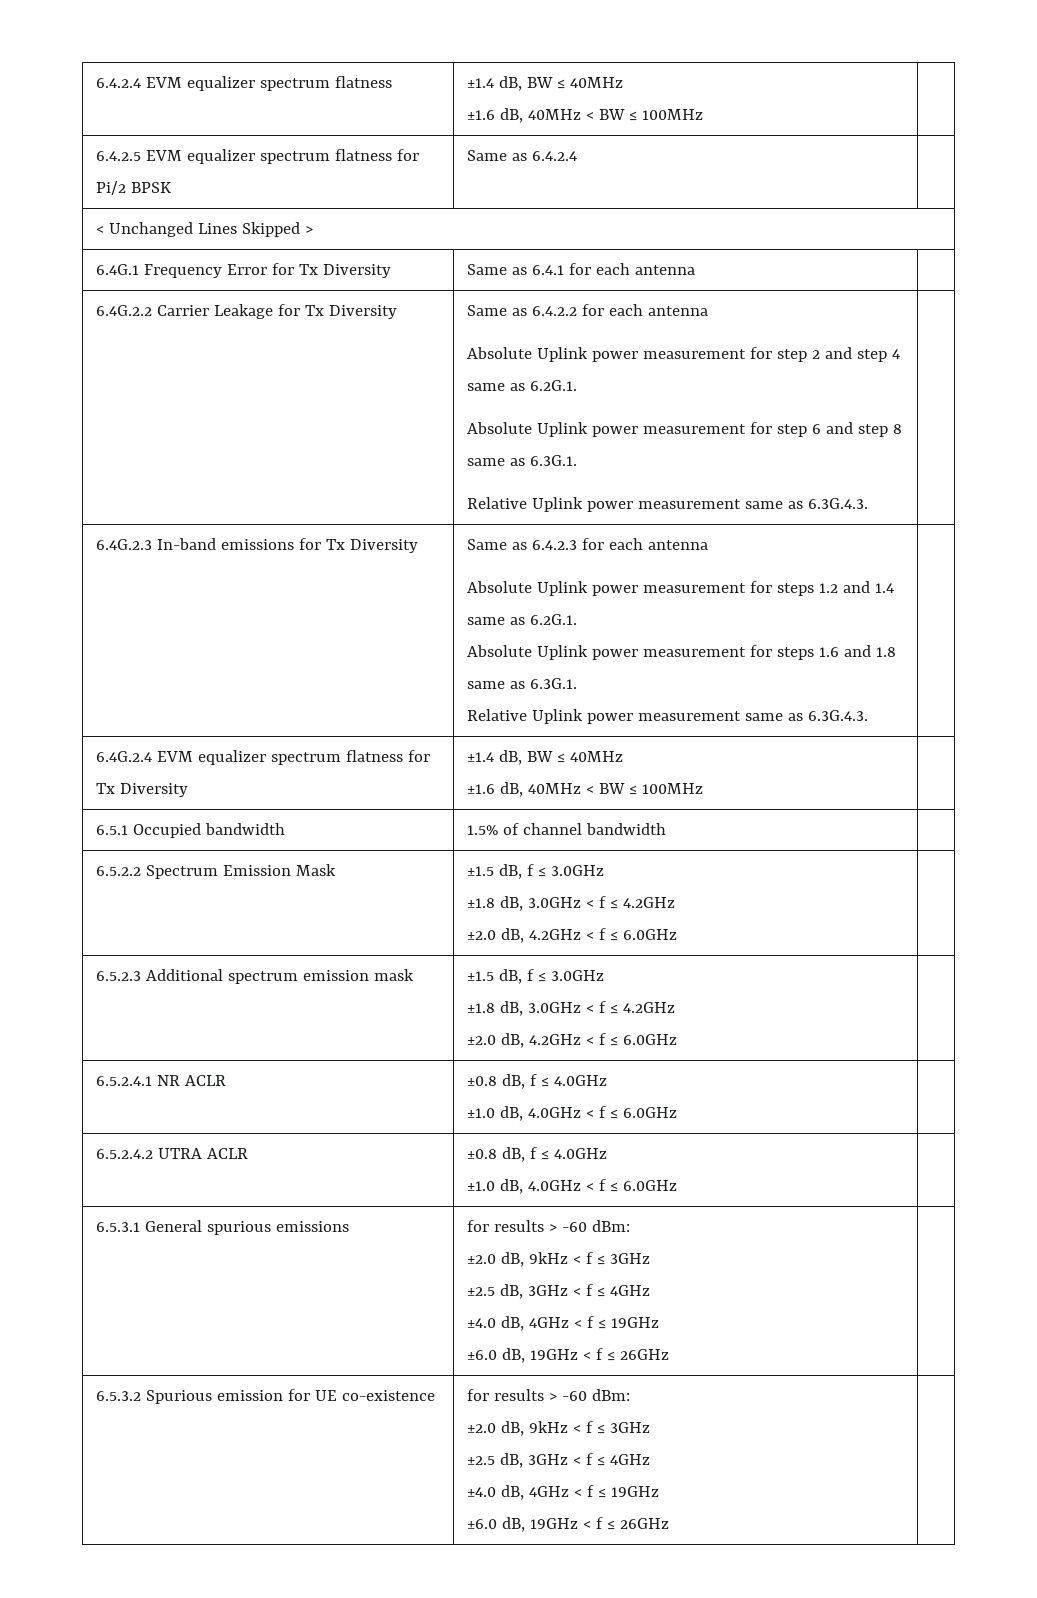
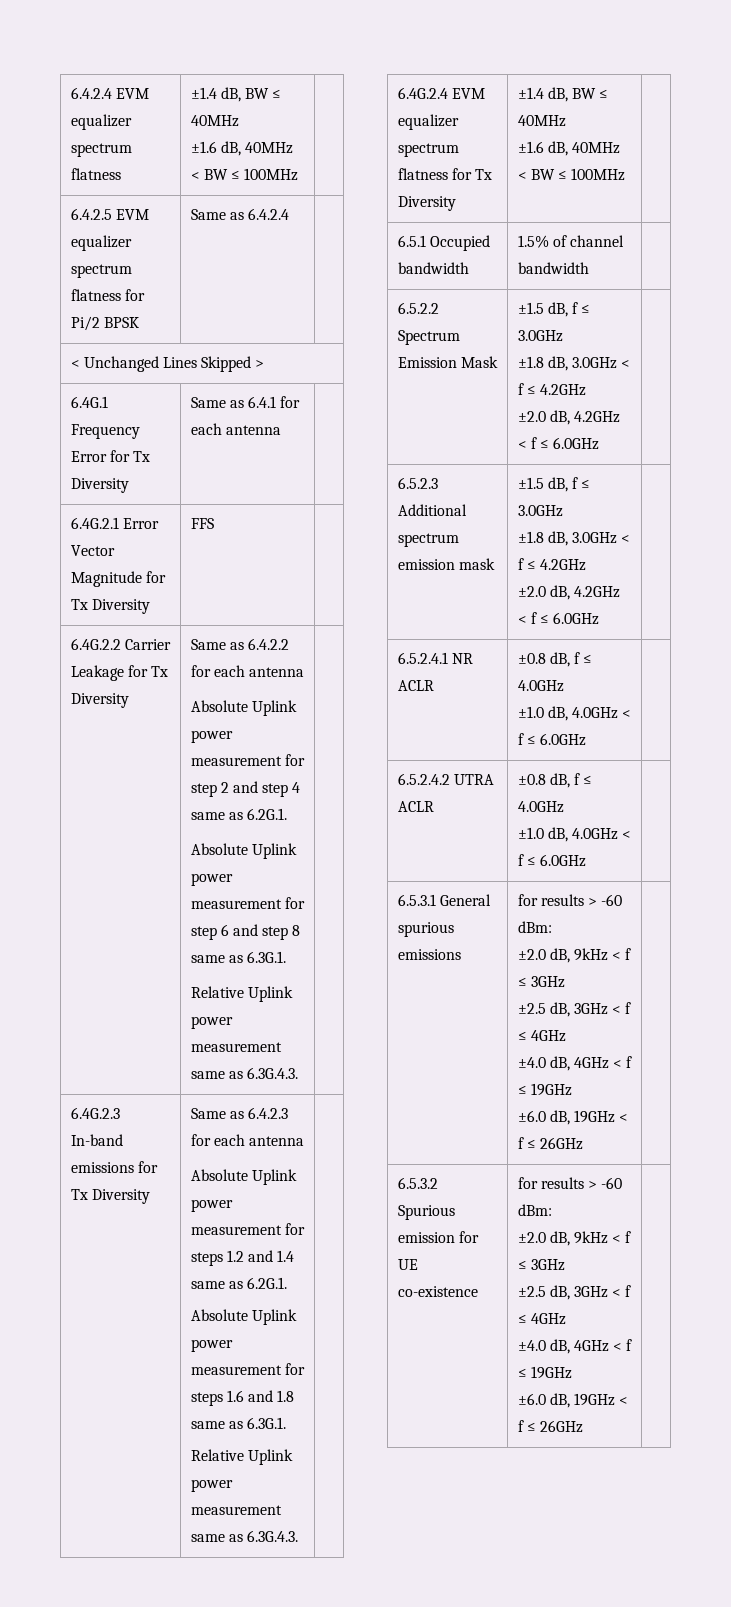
+ 6.4G.2.1 Error Vector Magnitude for Tx Diversity | FFS |

